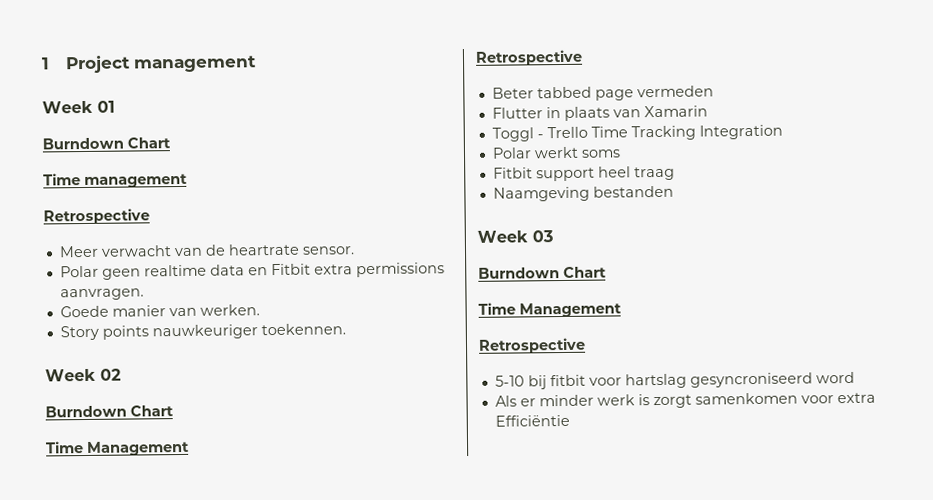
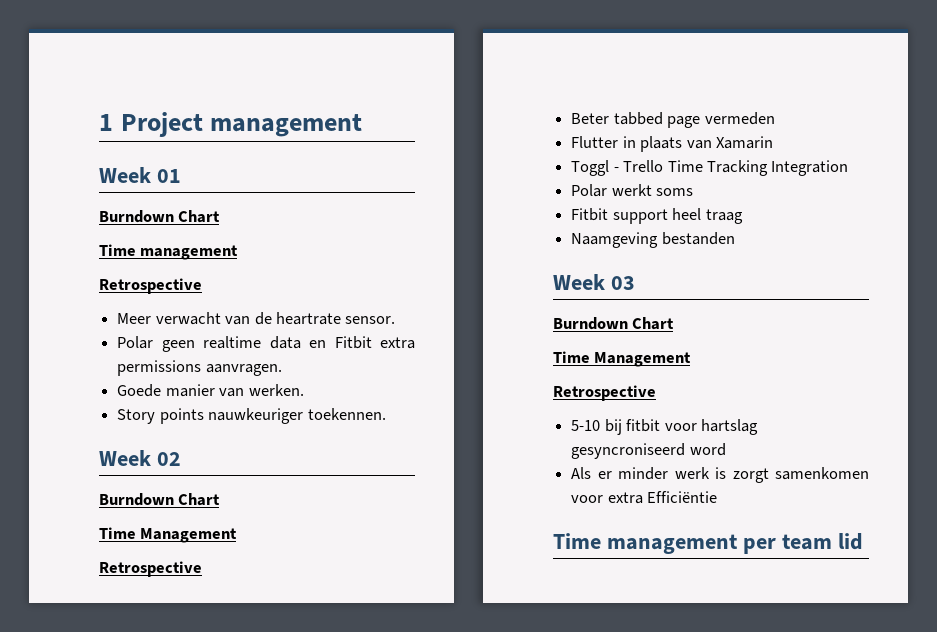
+ Time management per team lid

